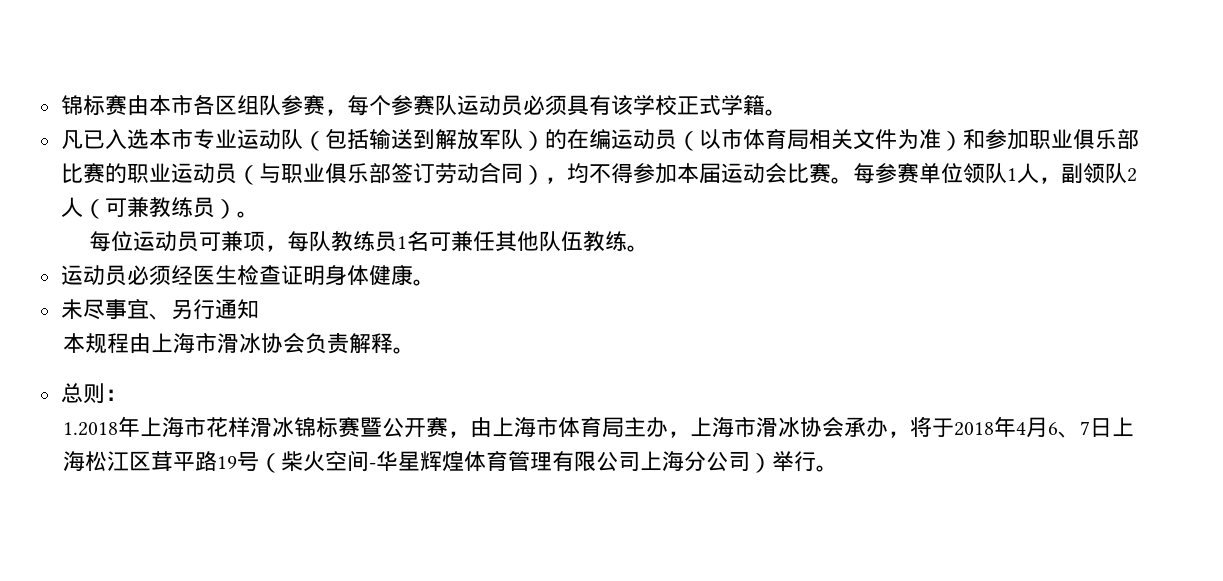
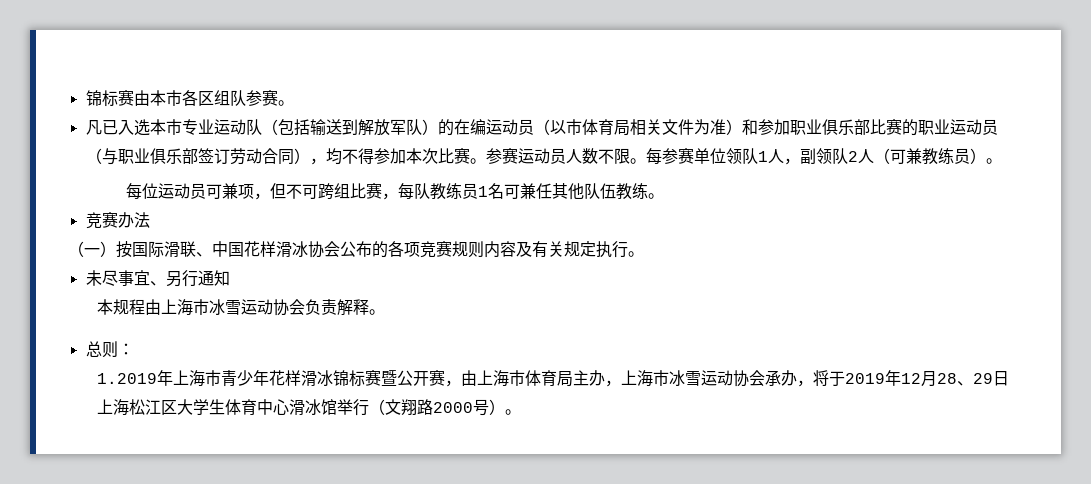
- 锦标赛由本市各区组队参赛，每个参赛队运动员必须具有该学校正式学籍。
+ 锦标赛由本市各区组队参赛。
- 凡已入选本市专业运动队（包括输送到解放军队）的在编运动员（以市体育局相关文件为准）和参加职业俱乐部比赛的职业运动员（与职业俱乐部签订劳动合同），均不得参加本届运动会比赛。
+ 凡已入选本市专业运动队（包括输送到解放军队）的在编运动员（以市体育局相关文件为准）和参加职业俱乐部比赛的职业运动员（与职业俱乐部签订劳动合同），均不得参加本次比赛。参赛运动员人数不限。
- 每位运动员可兼项，每队教练员1名可兼任其他队伍教练。
+ 每位运动员可兼项，但不可跨组比赛，每队教练员1名可兼任其他队伍教练。
- 运动员必须经医生检查证明身体健康。
+ 竞赛办法
+ （一）按国际滑联、中国花样滑冰协会公布的各项竞赛规则内容及有关规定执行。
- 本规程由上海市滑冰协会负责解释。
+ 本规程由上海市冰雪运动协会负责解释。
- 1.2018年上海市花样滑冰锦标赛暨公开赛，由上海市体育局主办，上海市滑冰协会承办，将于2018年4月6、7日上海松江区茸平路19号（柴火空间-华星辉煌体育管理有限公司上海分公司）举行。
+ 1.2019年上海市青少年花样滑冰锦标赛暨公开赛，由上海市体育局主办，上海市冰雪运动协会承办，将于2019年12月28、29日上海松江区大学生体育中心滑冰馆举行（文翔路2000号）。

